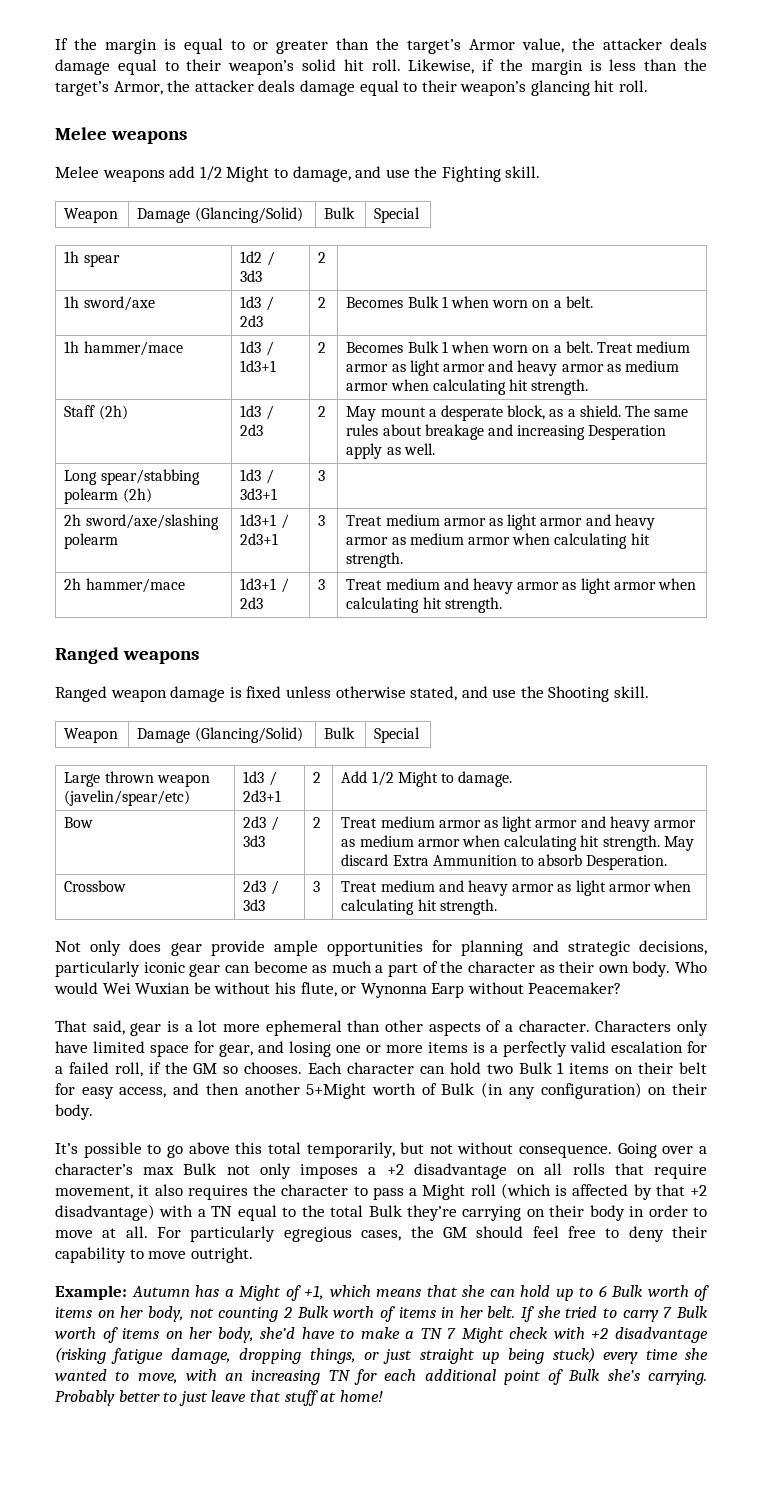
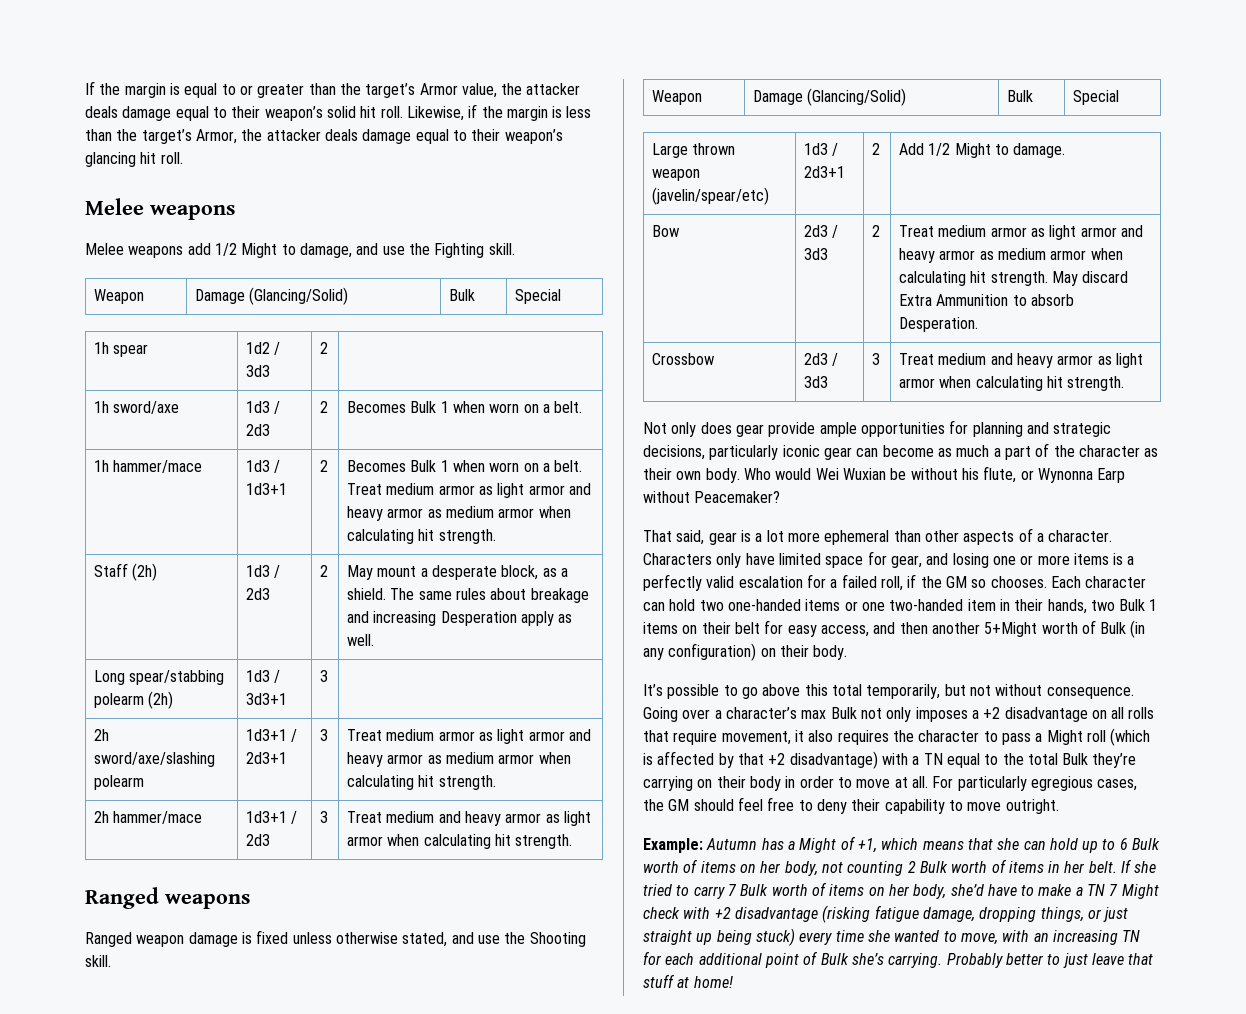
- Each character can hold two Bulk 1 items on their belt for easy access, and then another 5+Might worth of Bulk (in any configuration) on their body.
+ Each character can hold two one-handed items or one two-handed item in their hands, two Bulk 1 items on their belt for easy access, and then another 5+Might worth of Bulk (in any configuration) on their body.

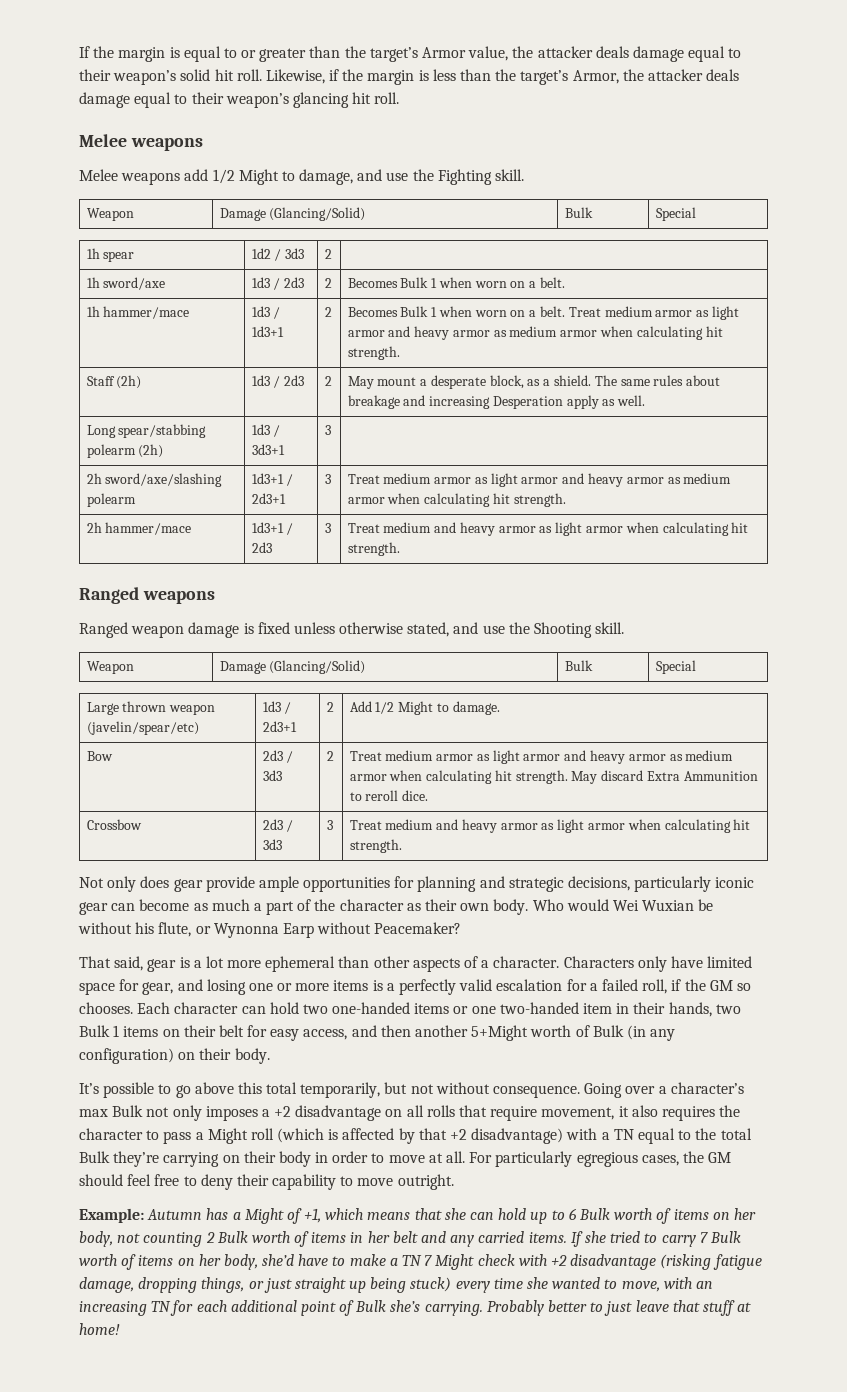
- Bow | 2d3 / 3d3 | 2 | Treat medium armor as light armor and heavy armor as medium armor when calculating hit strength. May discard Extra Ammunition to absorb Desperation.
+ Bow | 2d3 / 3d3 | 2 | Treat medium armor as light armor and heavy armor as medium armor when calculating hit strength. May discard Extra Ammunition to reroll dice.
- Example: Autumn has a Might of +1, which means that she can hold up to 6 Bulk worth of items on her body, not counting 2 Bulk worth of items in her belt.
+ Example: Autumn has a Might of +1, which means that she can hold up to 6 Bulk worth of items on her body, not counting 2 Bulk worth of items in her belt and any carried items.

